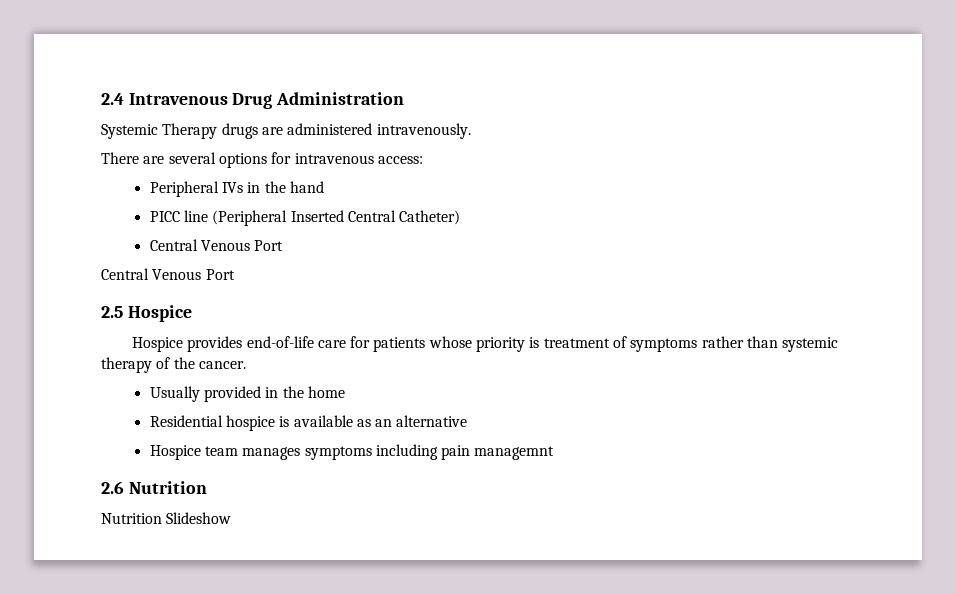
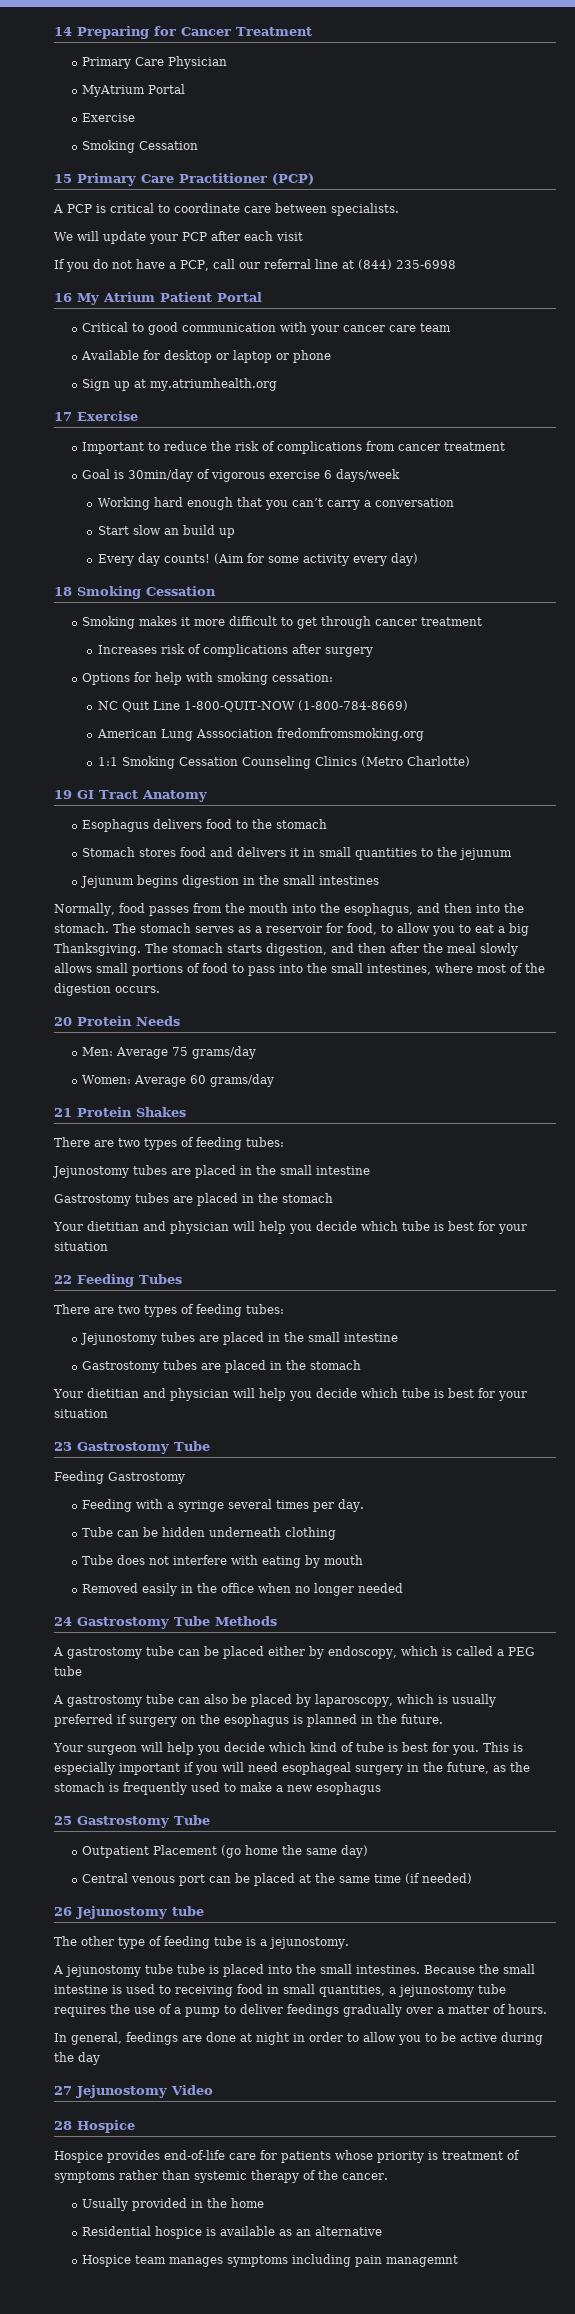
- 2.4 Intravenous Drug Administration
- Systemic Therapy drugs are administered intravenously.
- There are several options for intravenous access:
- Peripheral IVs in the hand
- PICC line (Peripheral Inserted Central Catheter)
- Central Venous Port
- Central Venous Port
- 2.5 Hospice
+ 14 Preparing for Cancer Treatment
+ Primary Care Physician
+ MyAtrium Portal
+ Exercise
+ Smoking Cessation
+ 15 Primary Care Practitioner (PCP)
+ A PCP is critical to coordinate care between specialists.
+ We will update your PCP after each visit
+ If you do not have a PCP, call our referral line at (844) 235-6998
+ 16 My Atrium Patient Portal
+ Critical to good communication with your cancer care team
+ Available for desktop or laptop or phone
+ Sign up at my.atriumhealth.org
+ 17 Exercise
+ Important to reduce the risk of complications from cancer treatment
+ Goal is 30min/day of vigorous exercise 6 days/week
+ Working hard enough that you can’t carry a conversation
+ Start slow an build up
+ Every day counts! (Aim for some activity every day)
+ 18 Smoking Cessation
+ Smoking makes it more difficult to get through cancer treatment
+ Increases risk of complications after surgery
+ Options for help with smoking cessation:
+ NC Quit Line 1-800-QUIT-NOW (1-800-784-8669)
+ American Lung Asssociation fredomfromsmoking.org
+ 1:1 Smoking Cessation Counseling Clinics (Metro Charlotte)
+ 19 GI Tract Anatomy
+ Esophagus delivers food to the stomach
+ Stomach stores food and delivers it in small quantities to the jejunum
+ Jejunum begins digestion in the small intestines
+ Normally, food passes from the mouth into the esophagus, and then into the stomach. The stomach serves as a reservoir for food, to allow you to eat a big Thanksgiving. The stomach starts digestion, and then after the meal slowly allows small portions of food to pass into the small intestines, where most of the digestion occurs.
+ 20 Protein Needs
+ Men: Average 75 grams/day
+ Women: Average 60 grams/day
+ 21 Protein Shakes
+ There are two types of feeding tubes:
+ Jejunostomy tubes are placed in the small intestine
+ Gastrostomy tubes are placed in the stomach
+ Your dietitian and physician will help you decide which tube is best for your situation
+ 22 Feeding Tubes
+ There are two types of feeding tubes:
+ Jejunostomy tubes are placed in the small intestine
+ Gastrostomy tubes are placed in the stomach
+ Your dietitian and physician will help you decide which tube is best for your situation
+ 23 Gastrostomy Tube
+ Feeding Gastrostomy
+ Feeding with a syringe several times per day.
+ Tube can be hidden underneath clothing
+ Tube does not interfere with eating by mouth
+ Removed easily in the office when no longer needed
+ 24 Gastrostomy Tube Methods
+ A gastrostomy tube can be placed either by endoscopy, which is called a PEG tube
+ A gastrostomy tube can also be placed by laparoscopy, which is usually preferred if surgery on the esophagus is planned in the future.
+ Your surgeon will help you decide which kind of tube is best for you. This is especially important if you will need esophageal surgery in the future, as the stomach is frequently used to make a new esophagus
+ 25 Gastrostomy Tube
+ Outpatient Placement (go home the same day)
+ Central venous port can be placed at the same time (if needed)
+ 26 Jejunostomy tube
+ The other type of feeding tube is a jejunostomy.
+ A jejunostomy tube tube is placed into the small intestines. Because the small intestine is used to receiving food in small quantities, a jejunostomy tube requires the use of a pump to deliver feedings gradually over a matter of hours.
+ In general, feedings are done at night in order to allow you to be active during the day
+ 27 Jejunostomy Video
+ 28 Hospice
- 2.6 Nutrition
- Nutrition Slideshow

